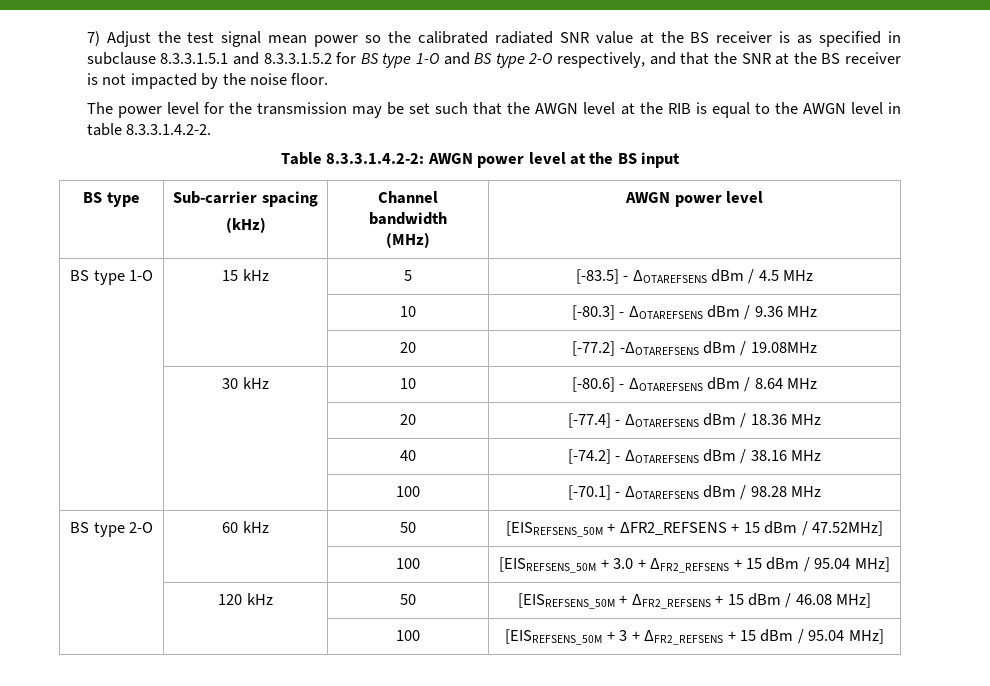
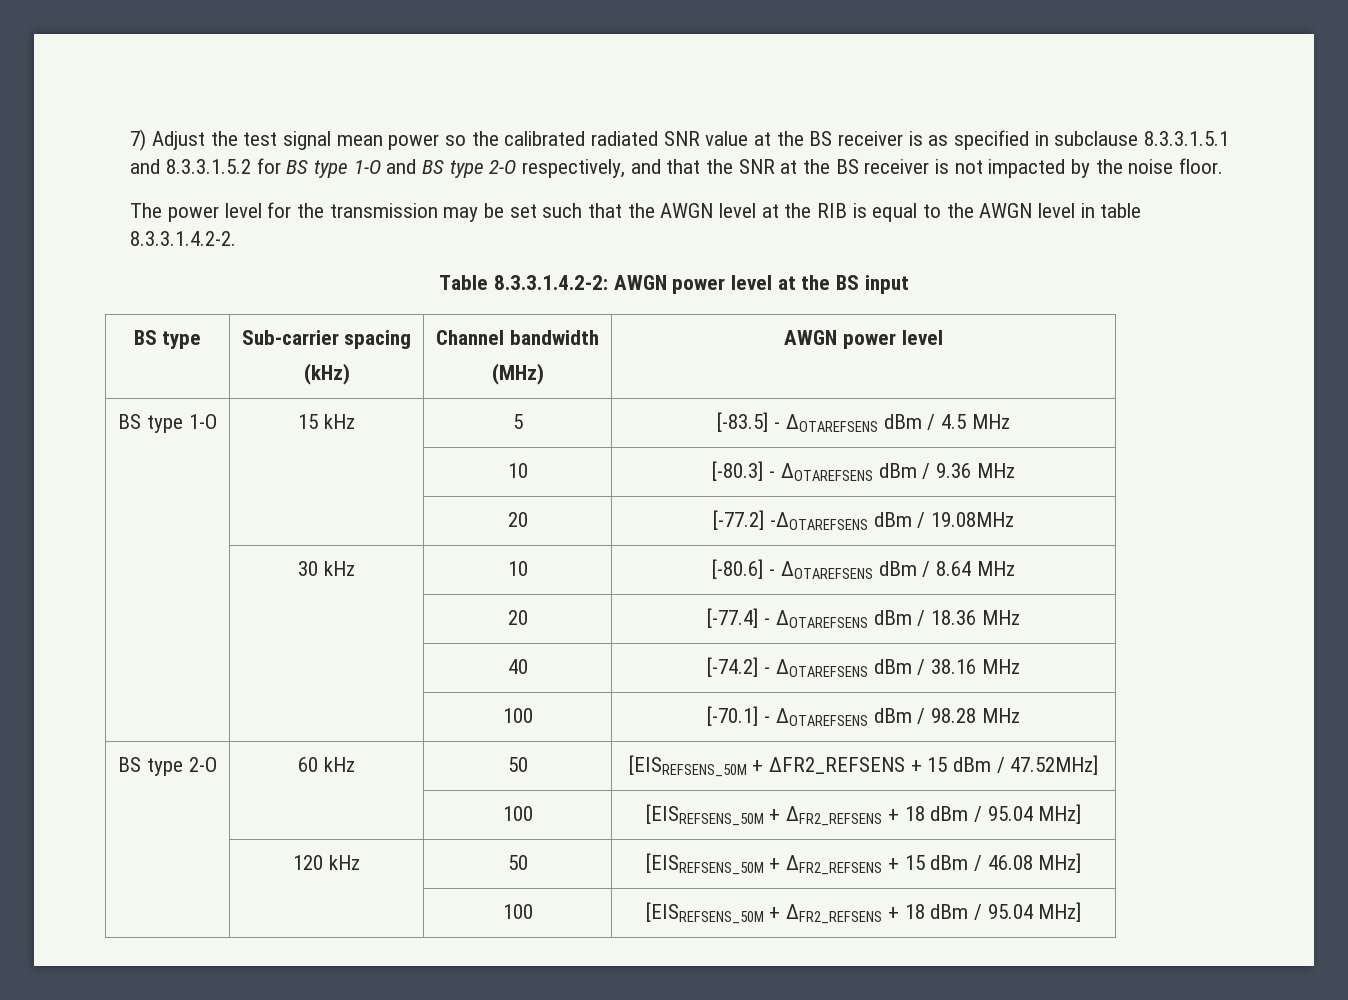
  BS type 2-O | 60 kHz | 50 | [EISREFSENS_50M + ΔFR2_REFSENS + 15 dBm / 47.52MHz]
- | | 100 | [EISREFSENS_50M + 3.0 + ΔFR2_REFSENS + 15 dBm / 95.04 MHz]
+ | | 100 | [EISREFSENS_50M + ΔFR2_REFSENS + 18 dBm / 95.04 MHz]
  | 120 kHz | 50 | [EISREFSENS_50M + ΔFR2_REFSENS + 15 dBm / 46.08 MHz]
- | | 100 | [EISREFSENS_50M + 3 + ΔFR2_REFSENS + 15 dBm / 95.04 MHz]
+ | | 100 | [EISREFSENS_50M + ΔFR2_REFSENS + 18 dBm / 95.04 MHz]

